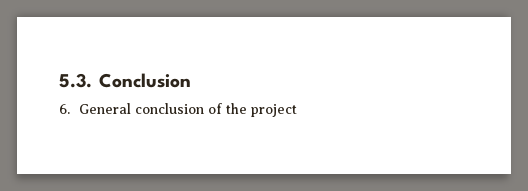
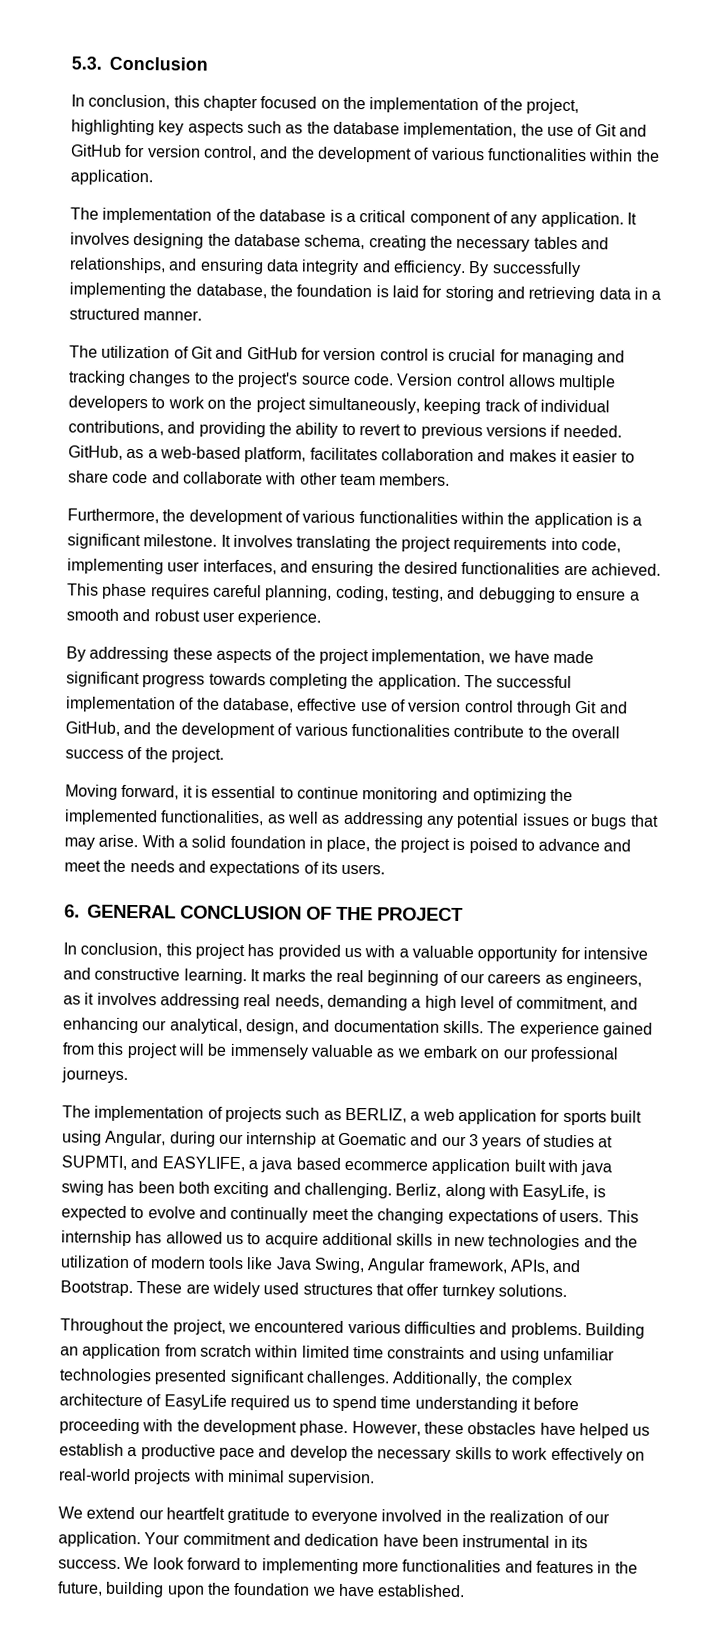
- 6. General conclusion of the project
+ In conclusion, this chapter focused on the implementation of the project, highlighting key aspects such as the database implementation, the use of Git and GitHub for version control, and the development of various functionalities within the application.
+ The implementation of the database is a critical component of any application. It involves designing the database schema, creating the necessary tables and relationships, and ensuring data integrity and efficiency. By successfully implementing the database, the foundation is laid for storing and retrieving data in a structured manner.
+ The utilization of Git and GitHub for version control is crucial for managing and tracking changes to the project's source code. Version control allows multiple developers to work on the project simultaneously, keeping track of individual contributions, and providing the ability to revert to previous versions if needed. GitHub, as a web-based platform, facilitates collaboration and makes it easier to share code and collaborate with other team members.
+ Furthermore, the development of various functionalities within the application is a significant milestone. It involves translating the project requirements into code, implementing user interfaces, and ensuring the desired functionalities are achieved. This phase requires careful planning, coding, testing, and debugging to ensure a smooth and robust user experience.
+ By addressing these aspects of the project implementation, we have made significant progress towards completing the application. The successful implementation of the database, effective use of version control through Git and GitHub, and the development of various functionalities contribute to the overall success of the project.
+ Moving forward, it is essential to continue monitoring and optimizing the implemented functionalities, as well as addressing any potential issues or bugs that may arise. With a solid foundation in place, the project is poised to advance and meet the needs and expectations of its users.
+ 6. GENERAL CONCLUSION OF THE PROJECT
+ In conclusion, this project has provided us with a valuable opportunity for intensive and constructive learning. It marks the real beginning of our careers as engineers, as it involves addressing real needs, demanding a high level of commitment, and enhancing our analytical, design, and documentation skills. The experience gained from this project will be immensely valuable as we embark on our professional journeys.
+ The implementation of projects such as BERLIZ, a web application for sports built using Angular, during our internship at Goematic and our 3 years of studies at SUPMTI, and EASYLIFE, a java based ecommerce application built with java swing has been both exciting and challenging. Berliz, along with EasyLife, is expected to evolve and continually meet the changing expectations of users. This internship has allowed us to acquire additional skills in new technologies and the utilization of modern tools like Java Swing, Angular framework, APIs, and Bootstrap. These are widely used structures that offer turnkey solutions.
+ Throughout the project, we encountered various difficulties and problems. Building an application from scratch within limited time constraints and using unfamiliar technologies presented significant challenges. Additionally, the complex architecture of EasyLife required us to spend time understanding it before proceeding with the development phase. However, these obstacles have helped us establish a productive pace and develop the necessary skills to work effectively on real-world projects with minimal supervision.
+ We extend our heartfelt gratitude to everyone involved in the realization of our application. Your commitment and dedication have been instrumental in its success. We look forward to implementing more functionalities and features in the future, building upon the foundation we have established.

